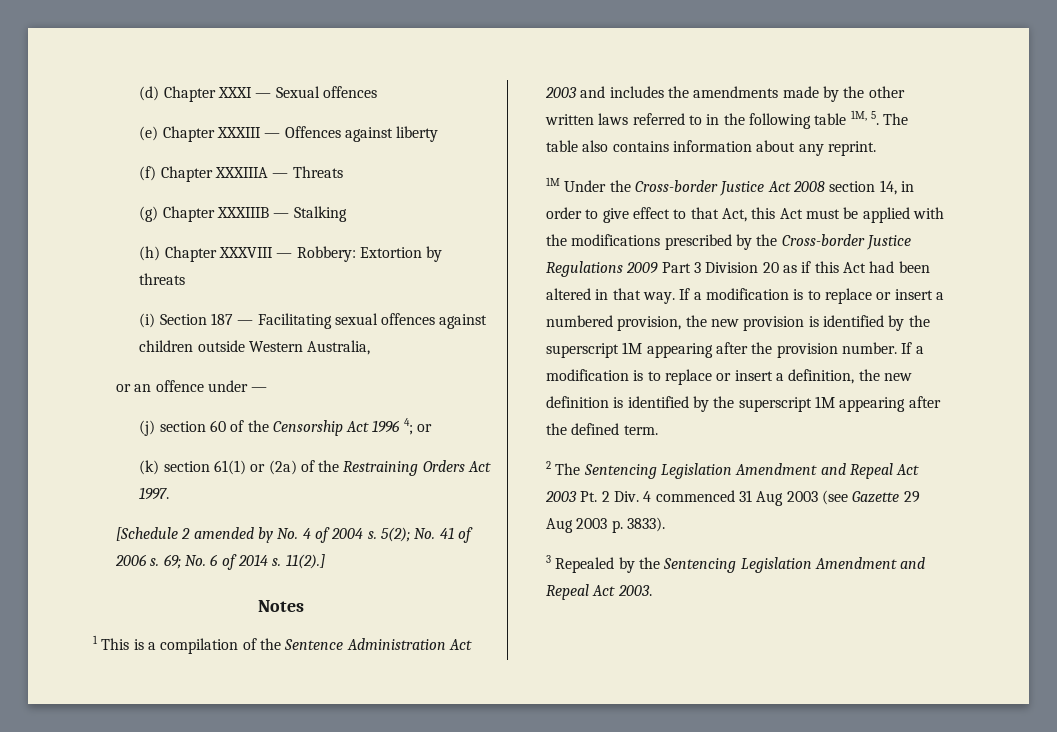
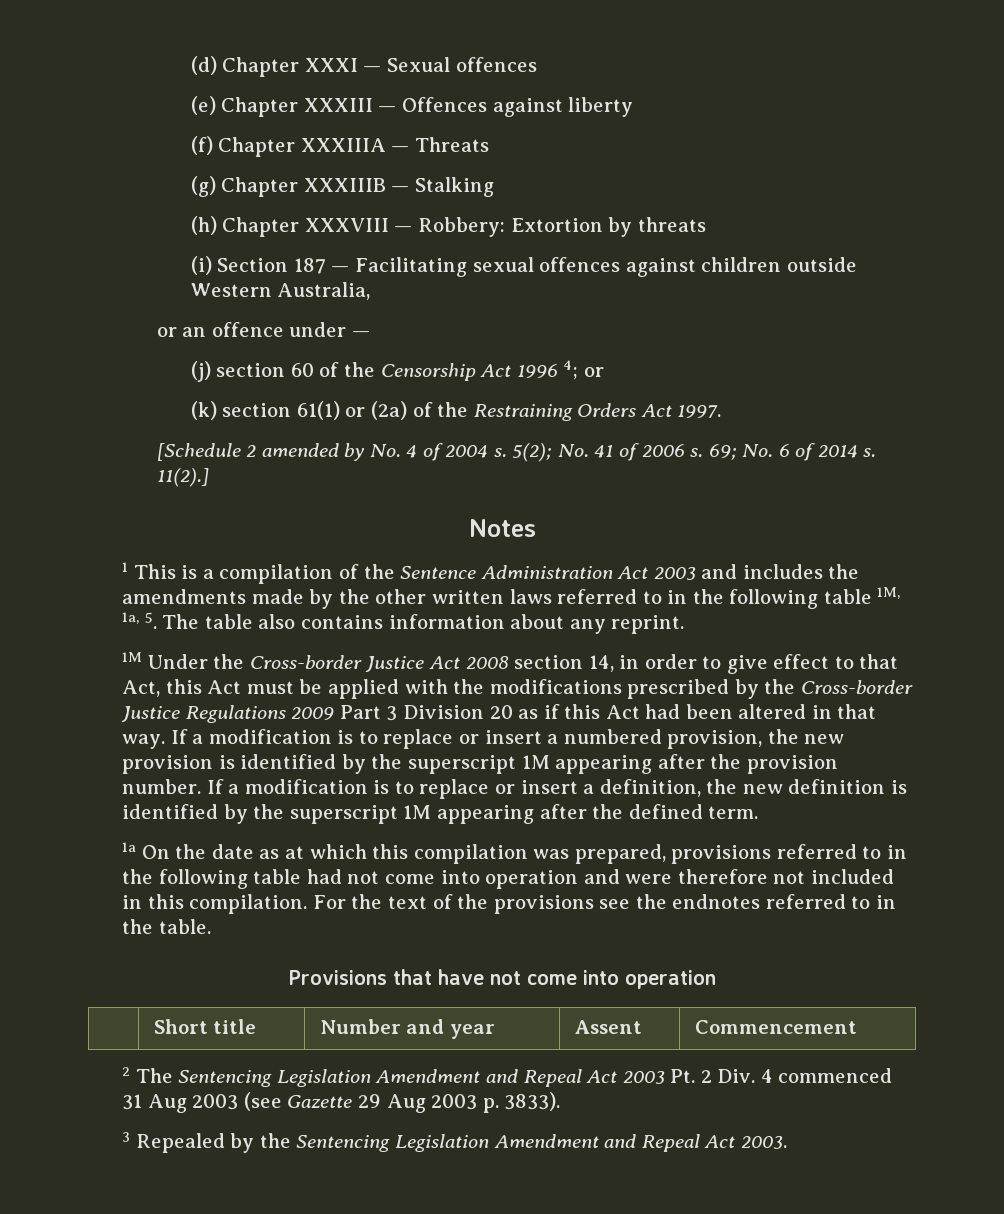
- 1 This is a compilation of the Sentence Administration Act 2003 and includes the amendments made by the other written laws referred to in the following table 1M, 5. The table also contains information about any reprint.
+ 1 This is a compilation of the Sentence Administration Act 2003 and includes the amendments made by the other written laws referred to in the following table 1M, 1a, 5. The table also contains information about any reprint.
+ 1a On the date as at which this compilation was prepared, provisions referred to in the following table had not come into operation and were therefore not included in this compilation. For the text of the provisions see the endnotes referred to in the table.
+ Provisions that have not come into operation
+ | Short title | Number and year | Assent | Commencement

